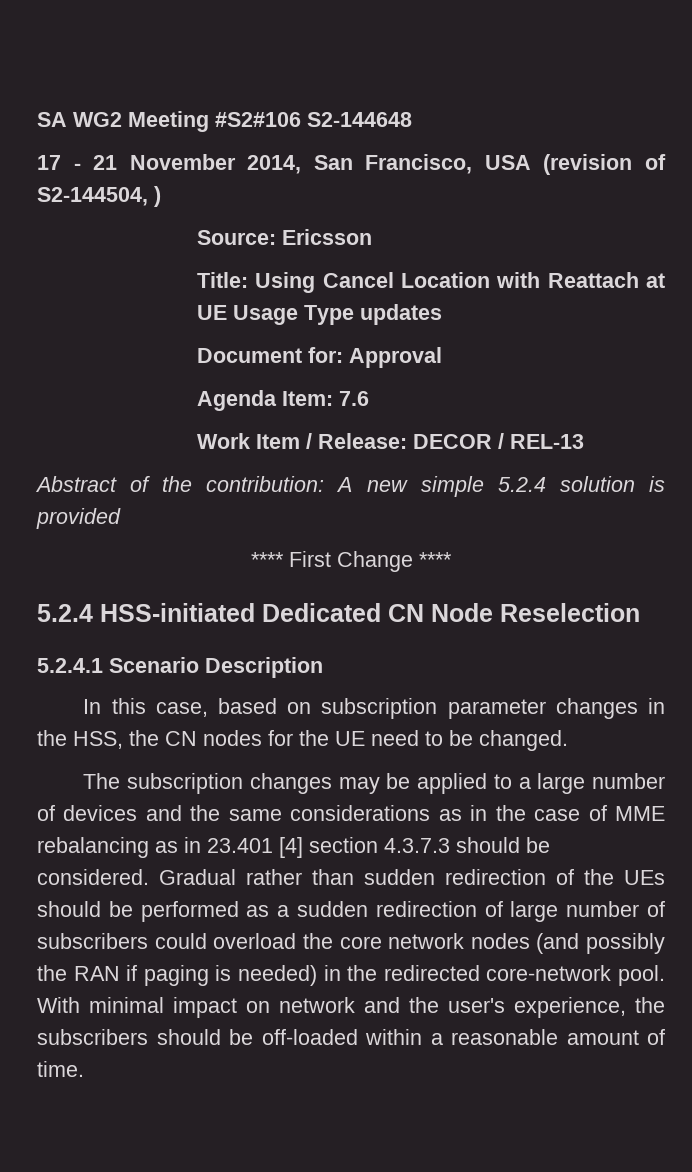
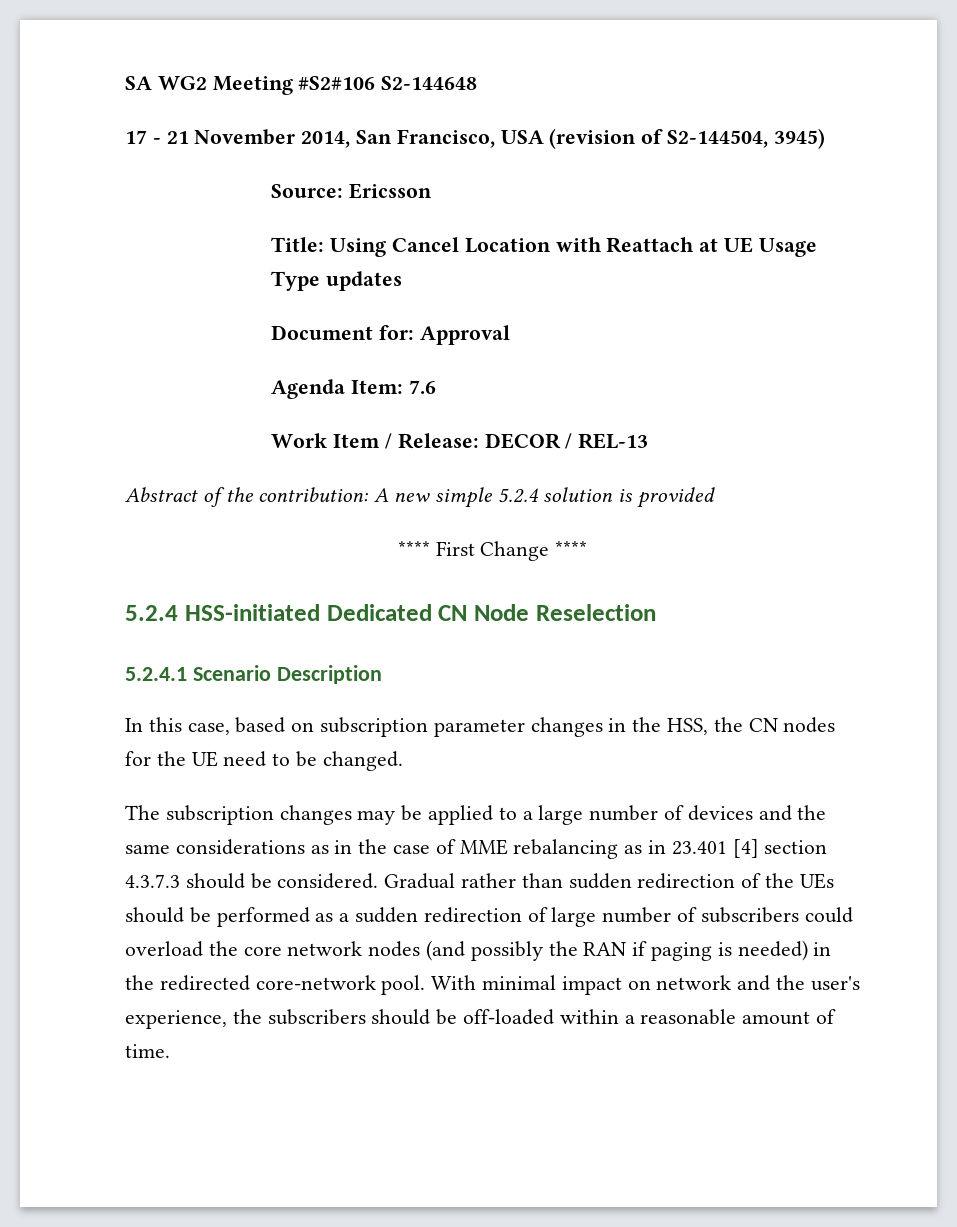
- 17 - 21 November 2014, San Francisco, USA (revision of S2-144504, )
+ 17 - 21 November 2014, San Francisco, USA (revision of S2-144504, 3945)

